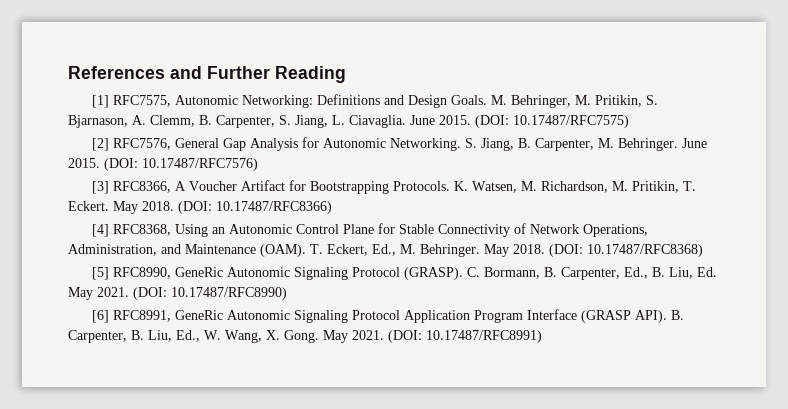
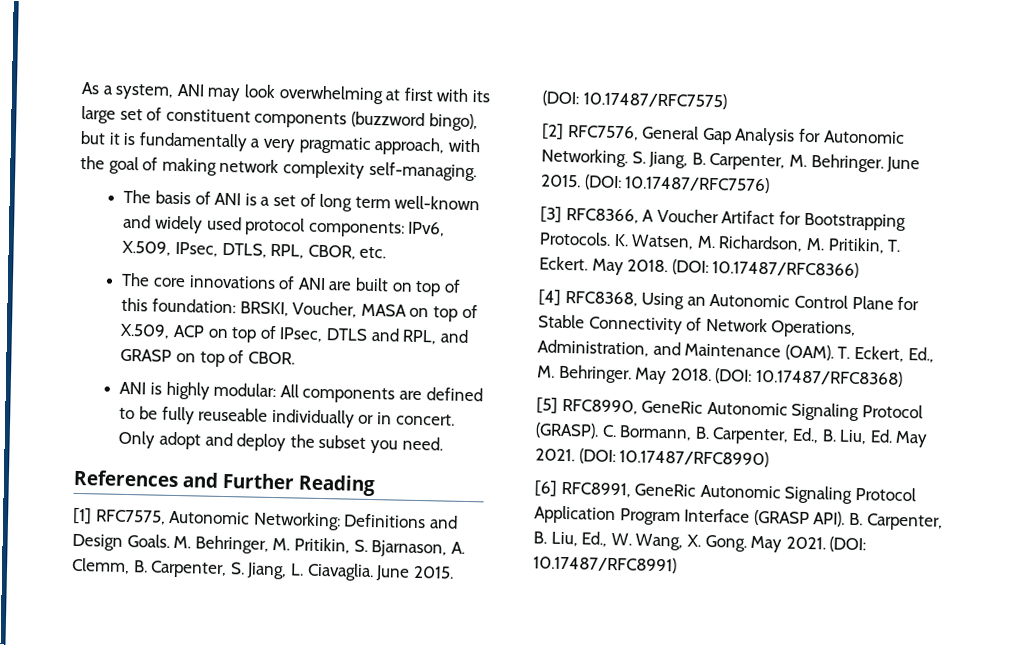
+ As a system, ANI may look overwhelming at first with its large set of constituent components (buzzword bingo), but it is fundamentally a very pragmatic approach, with the goal of making network complexity self-managing.
+ The basis of ANI is a set of long term well-known and widely used protocol components: IPv6, X.509, IPsec, DTLS, RPL, CBOR, etc.
+ The core innovations of ANI are built on top of this foundation: BRSKI, Voucher, MASA on top of X.509, ACP on top of IPsec, DTLS and RPL, and GRASP on top of CBOR.
+ ANI is highly modular: All components are defined to be fully reuseable individually or in concert. Only adopt and deploy the subset you need.

